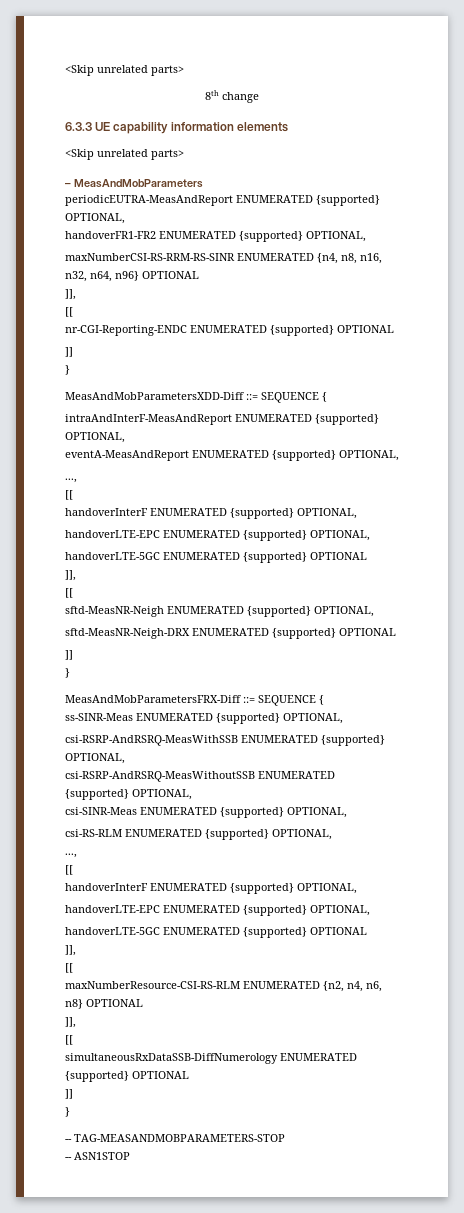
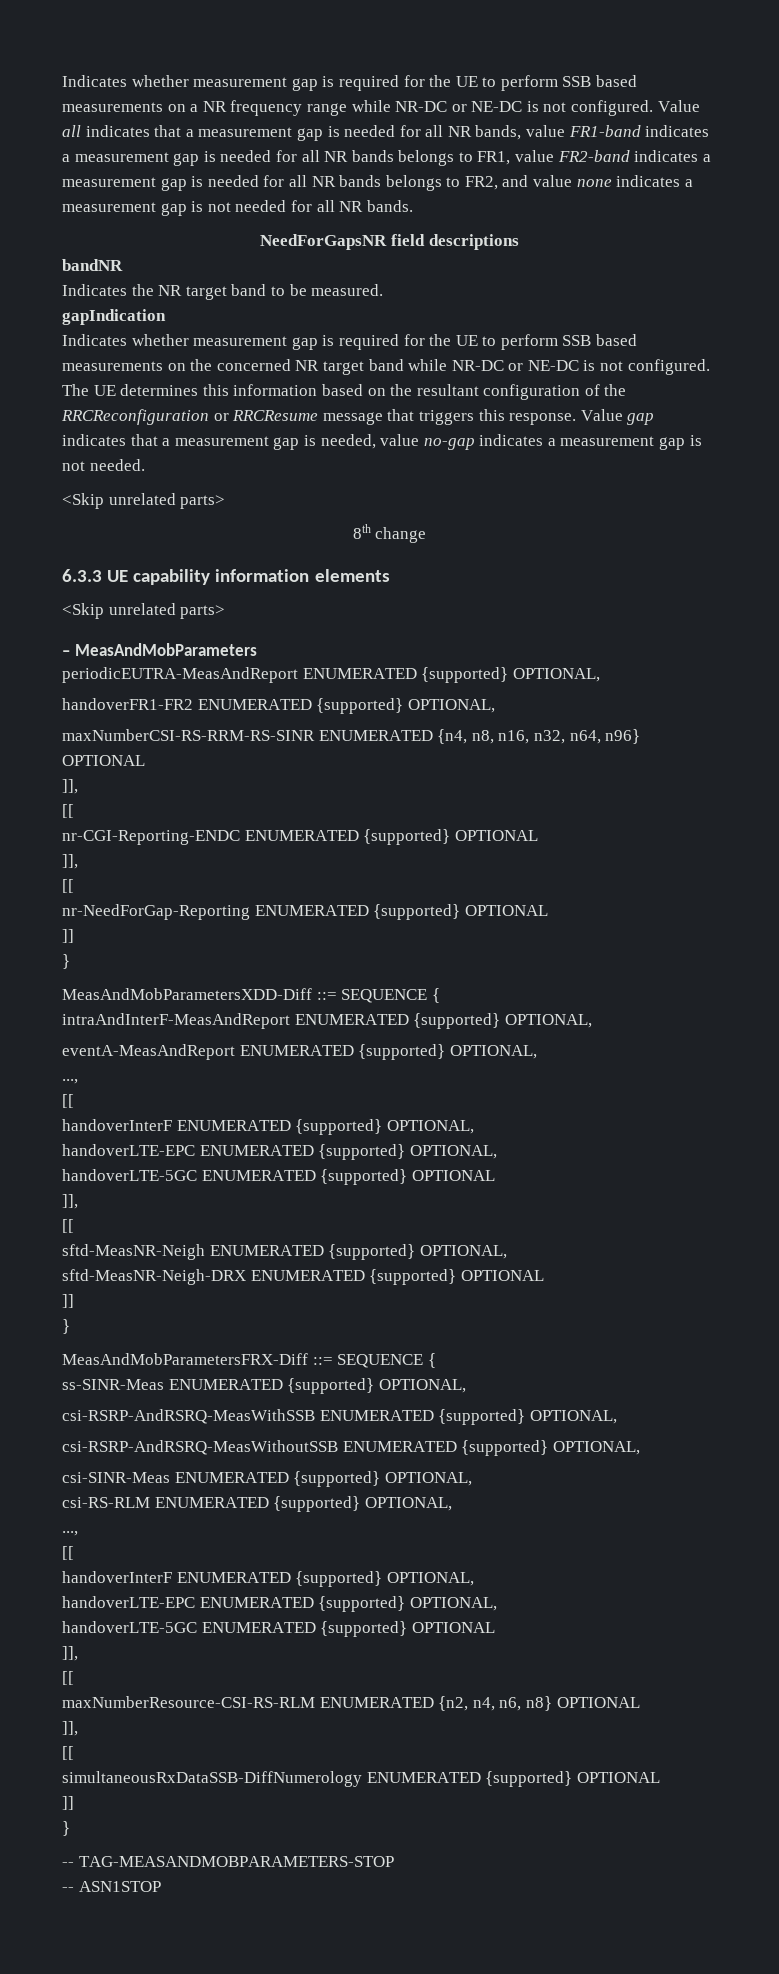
+ Indicates whether measurement gap is required for the UE to perform SSB based measurements on a NR frequency range while NR-DC or NE-DC is not configured. Value all indicates that a measurement gap is needed for all NR bands, value FR1-band indicates a measurement gap is needed for all NR bands belongs to FR1, value FR2-band indicates a measurement gap is needed for all NR bands belongs to FR2, and value none indicates a measurement gap is not needed for all NR bands.
+ NeedForGapsNR field descriptions
+ bandNR
+ Indicates the NR target band to be measured.
+ gapIndication
+ Indicates whether measurement gap is required for the UE to perform SSB based measurements on the concerned NR target band while NR-DC or NE-DC is not configured. The UE determines this information based on the resultant configuration of the RRCReconfiguration or RRCResume message that triggers this response. Value gap indicates that a measurement gap is needed, value no-gap indicates a measurement gap is not needed.
  nr-CGI-Reporting-ENDC ENUMERATED {supported} OPTIONAL
+ ]],
+ [[
+ nr-NeedForGap-Reporting ENUMERATED {supported} OPTIONAL

